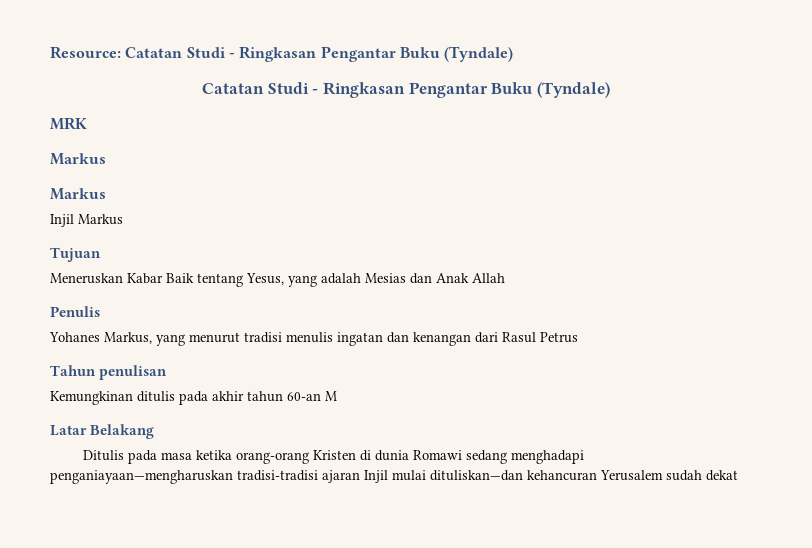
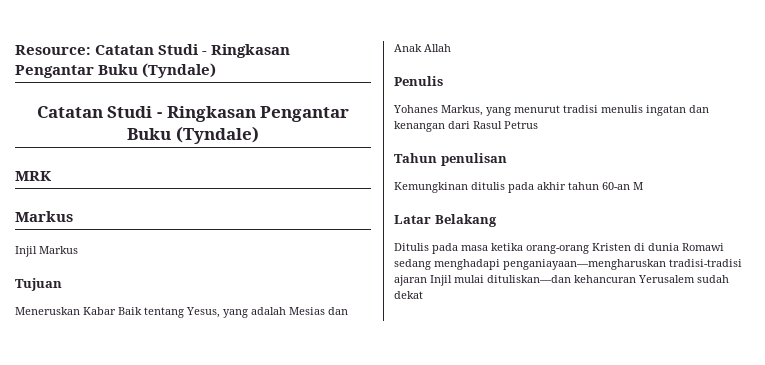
  MRK
- Markus

